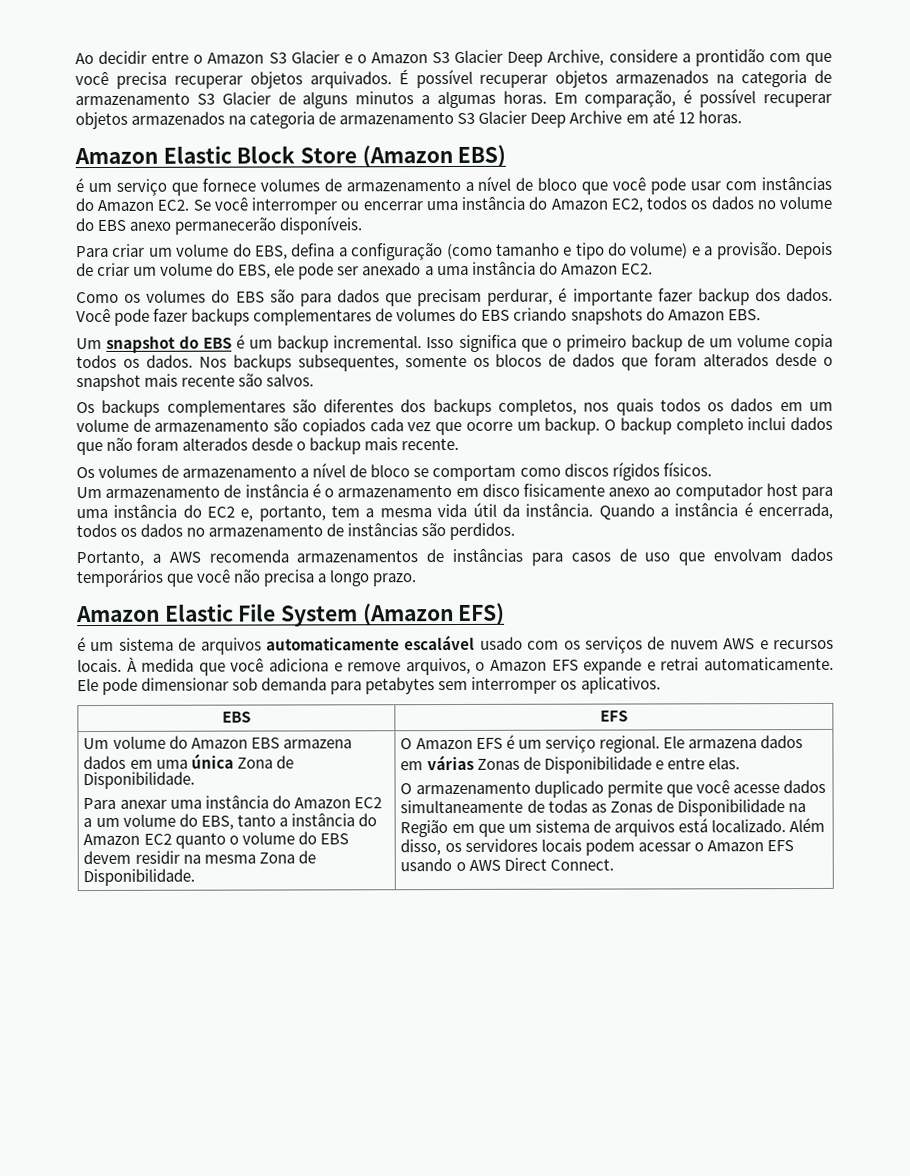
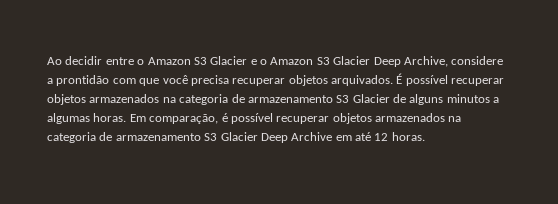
- Amazon Elastic Block Store (Amazon EBS)
- é um serviço que fornece volumes de armazenamento a nível de bloco que você pode usar com instâncias do Amazon EC2. Se você interromper ou encerrar uma instância do Amazon EC2, todos os dados no volume do EBS anexo permanecerão disponíveis.
- Para criar um volume do EBS, defina a configuração (como tamanho e tipo do volume) e a provisão. Depois de criar um volume do EBS, ele pode ser anexado a uma instância do Amazon EC2.
- Como os volumes do EBS são para dados que precisam perdurar, é importante fazer backup dos dados. Você pode fazer backups complementares de volumes do EBS criando snapshots do Amazon EBS.
- Um snapshot do EBS é um backup incremental. Isso significa que o primeiro backup de um volume copia todos os dados. Nos backups subsequentes, somente os blocos de dados que foram alterados desde o snapshot mais recente são salvos.
- Os backups complementares são diferentes dos backups completos, nos quais todos os dados em um volume de armazenamento são copiados cada vez que ocorre um backup. O backup completo inclui dados que não foram alterados desde o backup mais recente.
- Os volumes de armazenamento a nível de bloco se comportam como discos rígidos físicos.
- Um armazenamento de instância é o armazenamento em disco fisicamente anexo ao computador host para uma instância do EC2 e, portanto, tem a mesma vida útil da instância. Quando a instância é encerrada, todos os dados no armazenamento de instâncias são perdidos.
- Portanto, a AWS recomenda armazenamentos de instâncias para casos de uso que envolvam dados temporários que você não precisa a longo prazo.
- Amazon Elastic File System (Amazon EFS)
- é um sistema de arquivos automaticamente escalável usado com os serviços de nuvem AWS e recursos locais. À medida que você adiciona e remove arquivos, o Amazon EFS expande e retrai automaticamente. Ele pode dimensionar sob demanda para petabytes sem interromper os aplicativos.
- EBS | EFS
- Um volume do Amazon EBS armazena dados em uma única Zona de Disponibilidade.
- Para anexar uma instância do Amazon EC2 a um volume do EBS, tanto a instância do Amazon EC2 quanto o volume do EBS devem residir na mesma Zona de Disponibilidade. | O Amazon EFS é um serviço regional. Ele armazena dados em várias Zonas de Disponibilidade e entre elas.
- O armazenamento duplicado permite que você acesse dados simultaneamente de todas as Zonas de Disponibilidade na Região em que um sistema de arquivos está localizado. Além disso, os servidores locais podem acessar o Amazon EFS usando o AWS Direct Connect.

